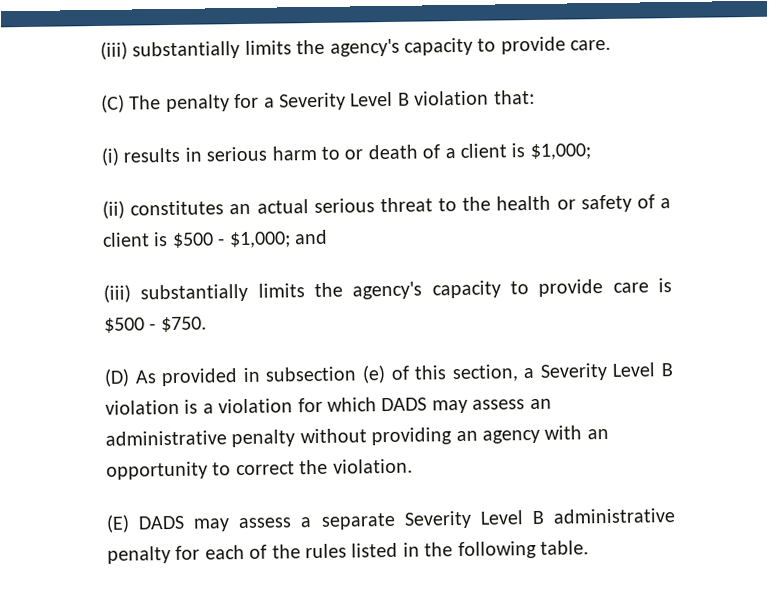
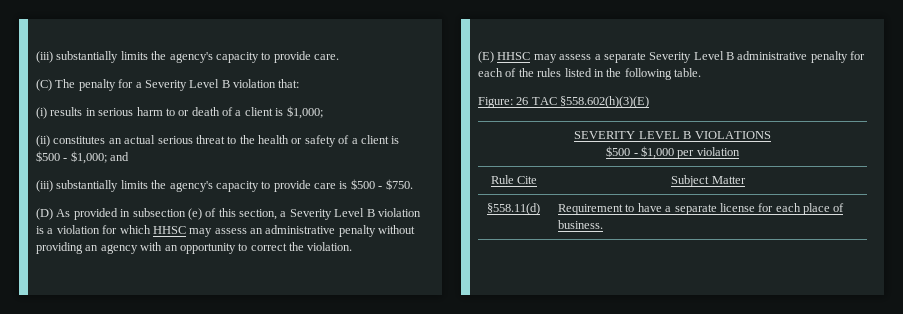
- (D) As provided in subsection (e) of this section, a Severity Level B violation is a violation for which DADS may assess an administrative penalty without providing an agency with an opportunity to correct the violation.
+ (D) As provided in subsection (e) of this section, a Severity Level B violation is a violation for which HHSC may assess an administrative penalty without providing an agency with an opportunity to correct the violation.
- (E) DADS may assess a separate Severity Level B administrative penalty for each of the rules listed in the following table.
+ (E) HHSC may assess a separate Severity Level B administrative penalty for each of the rules listed in the following table.
+ Figure: 26 TAC §558.602(h)(3)(E)
+ SEVERITY LEVEL B VIOLATIONS
+ $500 - $1,000 per violation
+ Rule Cite | Subject Matter
+ §558.11(d) | Requirement to have a separate license for each place of business.

